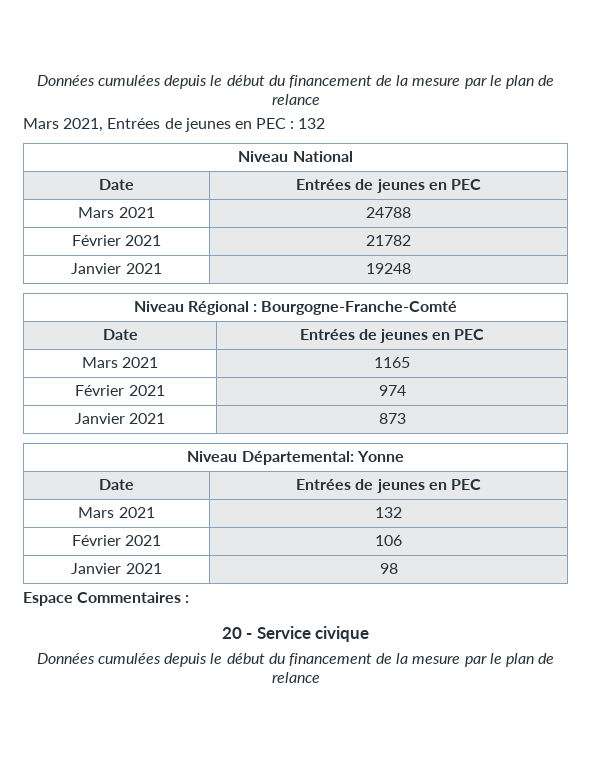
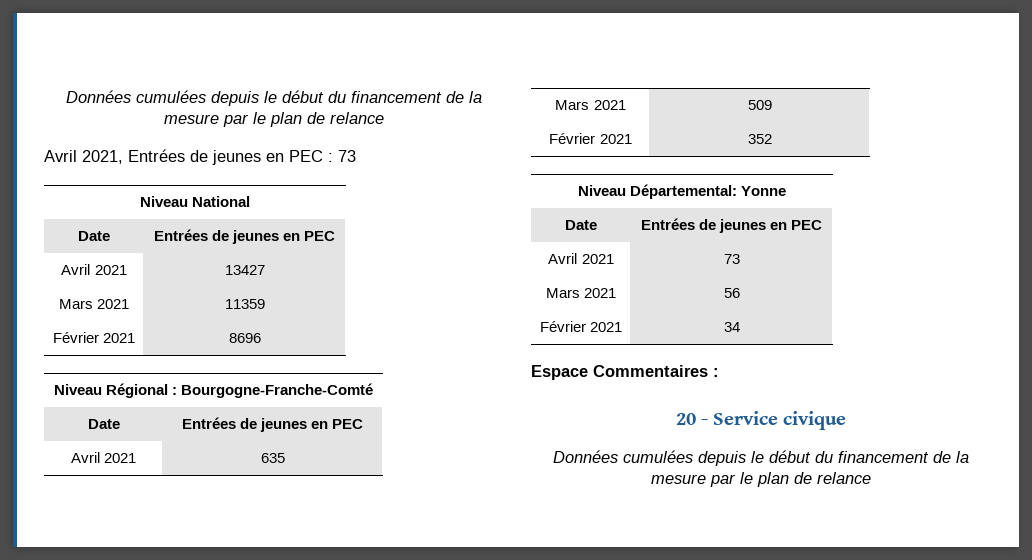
- Mars 2021, Entrées de jeunes en PEC : 132
+ Avril 2021, Entrées de jeunes en PEC : 73
- Mars 2021 | 24788
- Février 2021 | 21782
- Janvier 2021 | 19248
+ Avril 2021 | 13427
+ Mars 2021 | 11359
+ Février 2021 | 8696
- Mars 2021 | 1165
- Février 2021 | 974
- Janvier 2021 | 873
+ Avril 2021 | 635
+ Mars 2021 | 509
+ Février 2021 | 352
- Mars 2021 | 132
- Février 2021 | 106
- Janvier 2021 | 98
+ Avril 2021 | 73
+ Mars 2021 | 56
+ Février 2021 | 34

